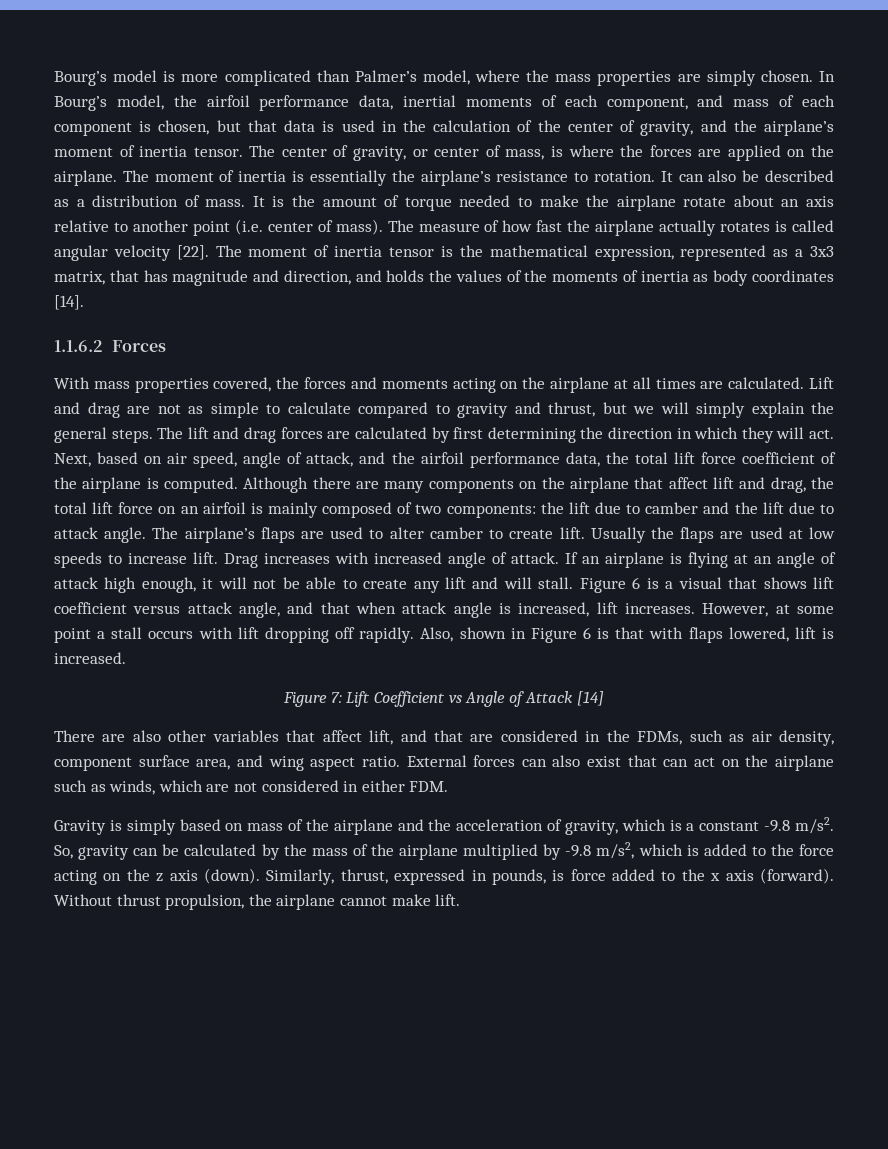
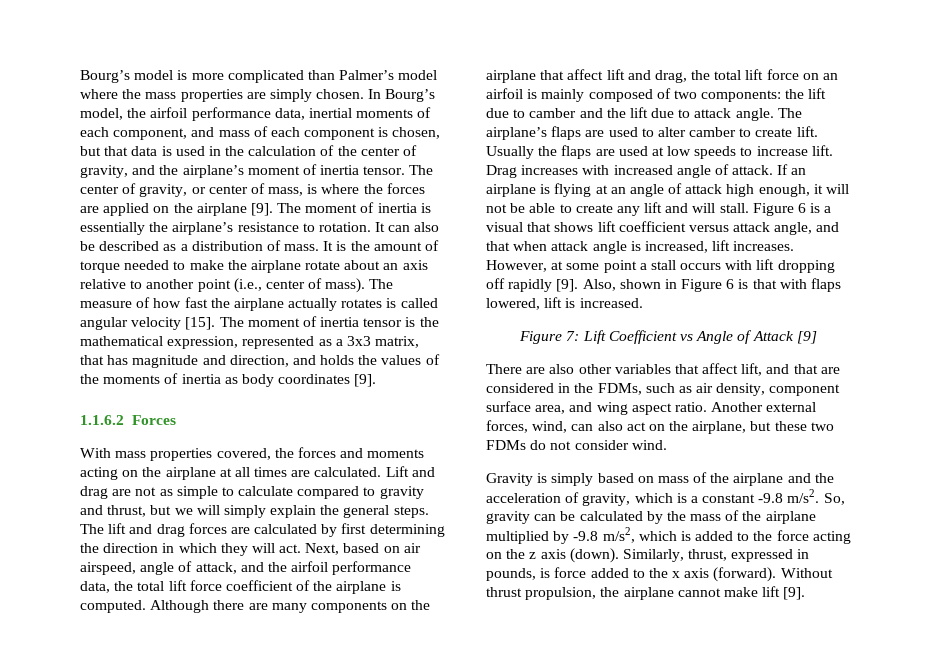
- Bourg’s model is more complicated than Palmer’s model, where the mass properties are simply chosen.
+ Bourg’s model is more complicated than Palmer’s model where the mass properties are simply chosen.
- The center of gravity, or center of mass, is where the forces are applied on the airplane.
+ The center of gravity, or center of mass, is where the forces are applied on the airplane [9].
- It is the amount of torque needed to make the airplane rotate about an axis relative to another point (i.e. center of mass).
+ It is the amount of torque needed to make the airplane rotate about an axis relative to another point (i.e., center of mass).
- The measure of how fast the airplane actually rotates is called angular velocity [22].
+ The measure of how fast the airplane actually rotates is called angular velocity [15].
- The moment of inertia tensor is the mathematical expression, represented as a 3x3 matrix, that has magnitude and direction, and holds the values of the moments of inertia as body coordinates [14].
+ The moment of inertia tensor is the mathematical expression, represented as a 3x3 matrix, that has magnitude and direction, and holds the values of the moments of inertia as body coordinates [9].
- Next, based on air speed, angle of attack, and the airfoil performance data, the total lift force coefficient of the airplane is computed.
+ Next, based on air airspeed, angle of attack, and the airfoil performance data, the total lift force coefficient of the airplane is computed.
- However, at some point a stall occurs with lift dropping off rapidly.
+ However, at some point a stall occurs with lift dropping off rapidly [9].
- Figure 7: Lift Coefficient vs Angle of Attack [14]
+ Figure 7: Lift Coefficient vs Angle of Attack [9]
- External forces can also exist that can act on the airplane such as winds, which are not considered in either FDM.
+ Another external forces, wind, can also act on the airplane, but these two FDMs do not consider wind.
- Without thrust propulsion, the airplane cannot make lift.
+ Without thrust propulsion, the airplane cannot make lift [9].

